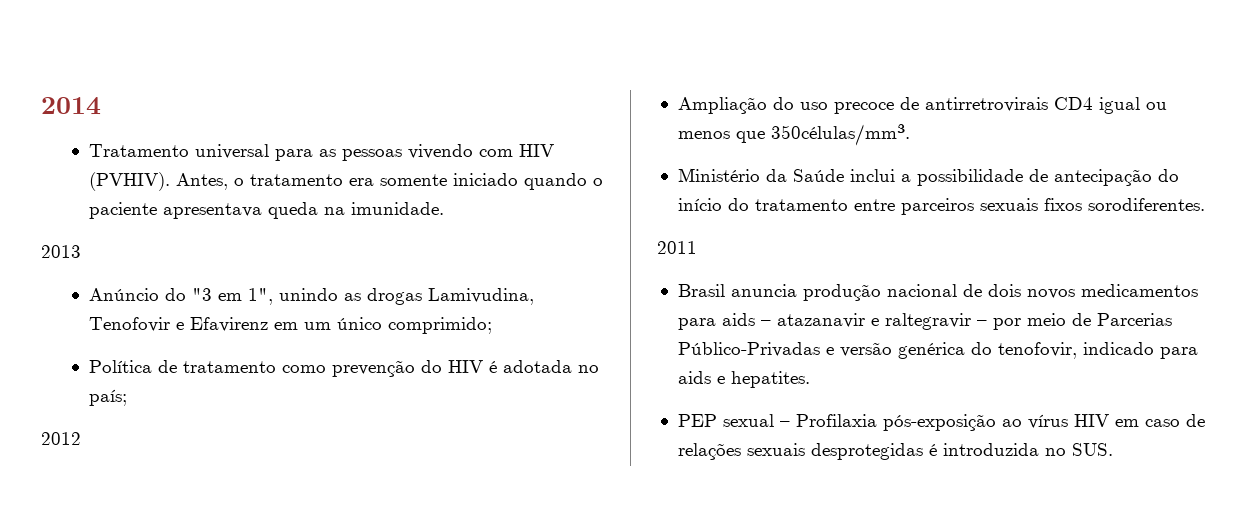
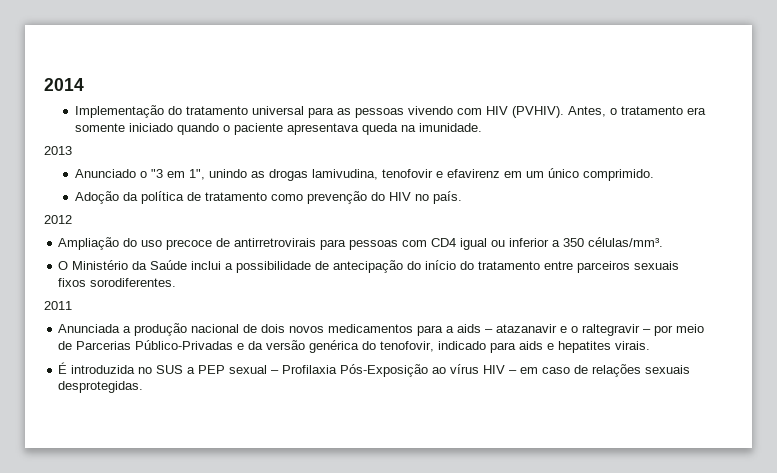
- Tratamento universal para as pessoas vivendo com HIV (PVHIV).
+ Implementação do tratamento universal para as pessoas vivendo com HIV (PVHIV).
- Anúncio do "3 em 1", unindo as drogas Lamivudina, Tenofovir e Efavirenz em um único comprimido;
- Política de tratamento como prevenção do HIV é adotada no país;
+ Anunciado o "3 em 1", unindo as drogas lamivudina, tenofovir e efavirenz em um único comprimido.
+ Adoção da política de tratamento como prevenção do HIV no país.
- Ampliação do uso precoce de antirretrovirais CD4 igual ou menos que 350células/mm³.
- Ministério da Saúde inclui a possibilidade de antecipação do início do tratamento entre parceiros sexuais fixos sorodiferentes.
+ Ampliação do uso precoce de antirretrovirais para pessoas com CD4 igual ou inferior a 350 células/mm³.
+ O Ministério da Saúde inclui a possibilidade de antecipação do início do tratamento entre parceiros sexuais fixos sorodiferentes.
- Brasil anuncia produção nacional de dois novos medicamentos para aids – atazanavir e raltegravir – por meio de Parcerias Público-Privadas e versão genérica do tenofovir, indicado para aids e hepatites.
- PEP sexual – Profilaxia pós-exposição ao vírus HIV em caso de relações sexuais desprotegidas é introduzida no SUS.
+ Anunciada a produção nacional de dois novos medicamentos para a aids – atazanavir e o raltegravir – por meio de Parcerias Público-Privadas e da versão genérica do tenofovir, indicado para aids e hepatites virais.
+ É introduzida no SUS a PEP sexual – Profilaxia Pós-Exposição ao vírus HIV – em caso de relações sexuais desprotegidas.

